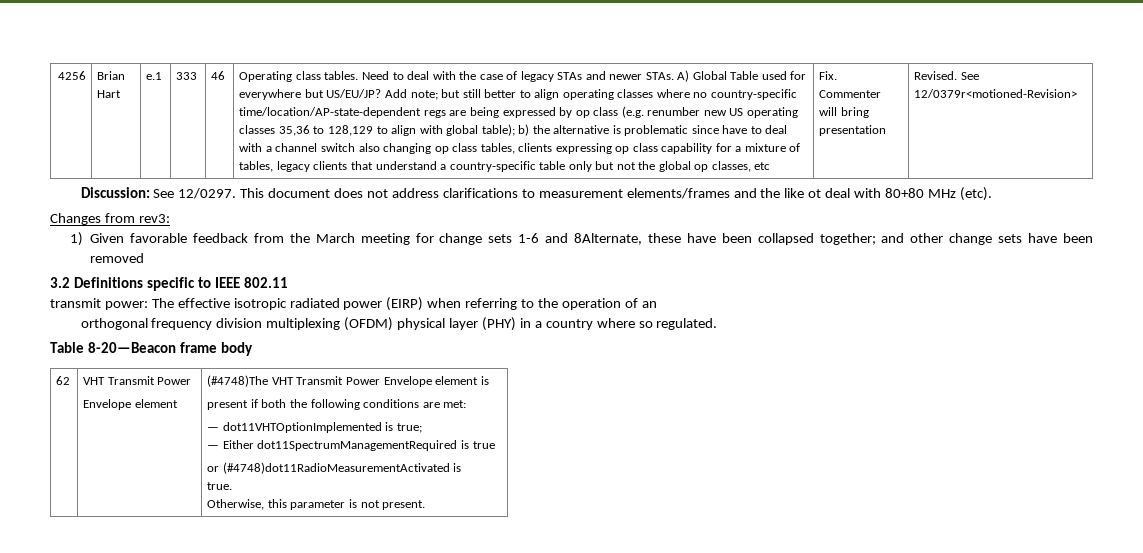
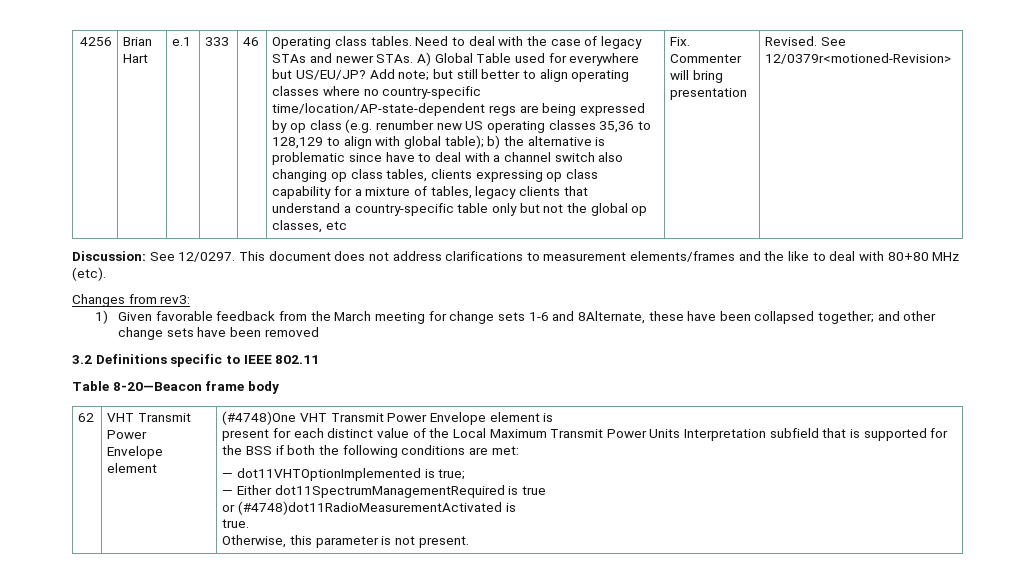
- This document does not address clarifications to measurement elements/frames and the like ot deal with 80+80 MHz (etc).
+ This document does not address clarifications to measurement elements/frames and the like to deal with 80+80 MHz (etc).
- transmit power: The effective isotropic radiated power (EIRP) when referring to the operation of an
- orthogonal frequency division multiplexing (OFDM) physical layer (PHY) in a country where so regulated.
- (#4748)The VHT Transmit Power Envelope element is
+ (#4748)One VHT Transmit Power Envelope element is
- present if both the following conditions are met:
+ present for each distinct value of the Local Maximum Transmit Power Units Interpretation subfield that is supported for the BSS if both the following conditions are met:

